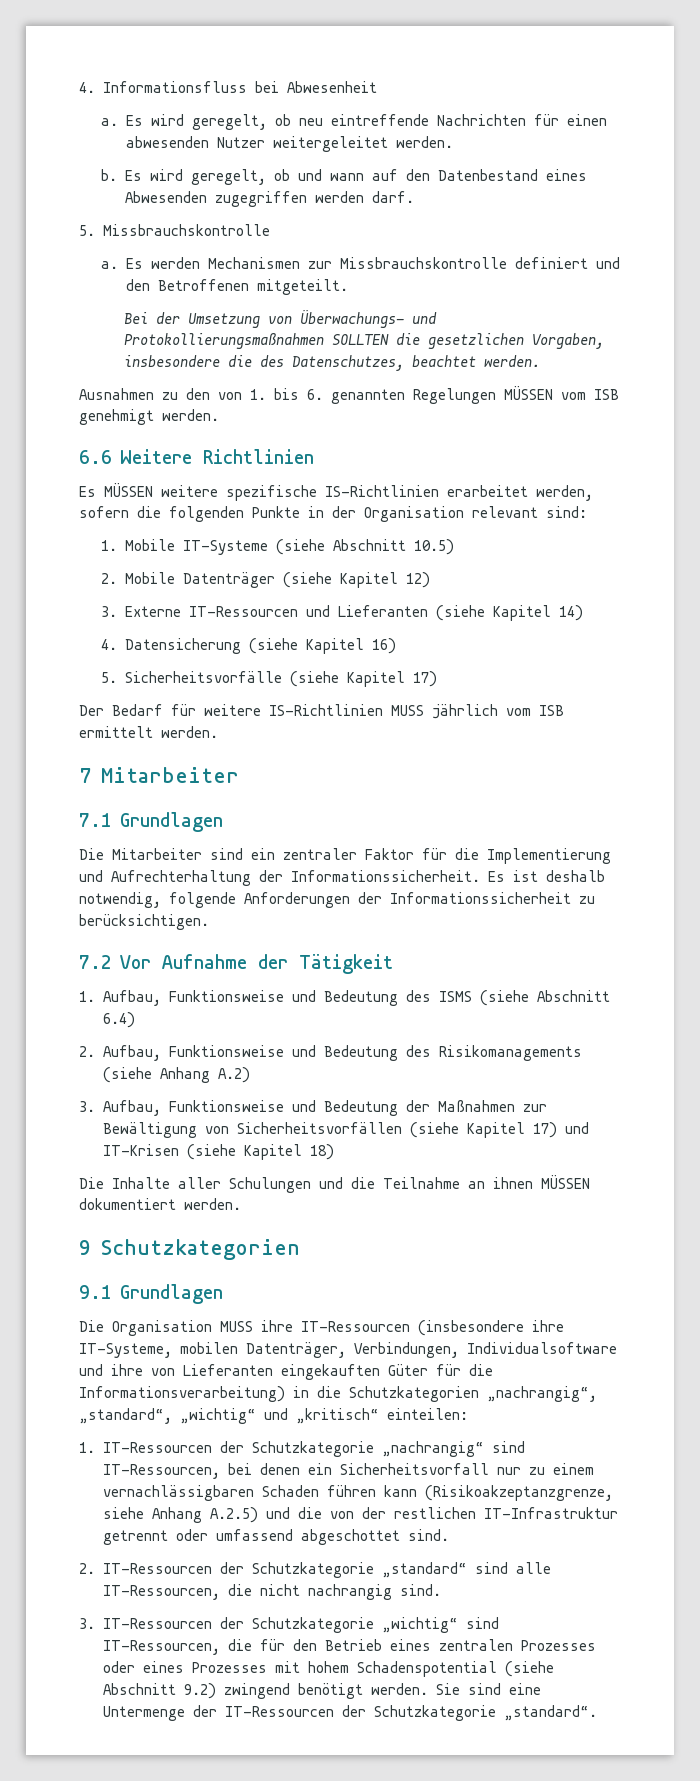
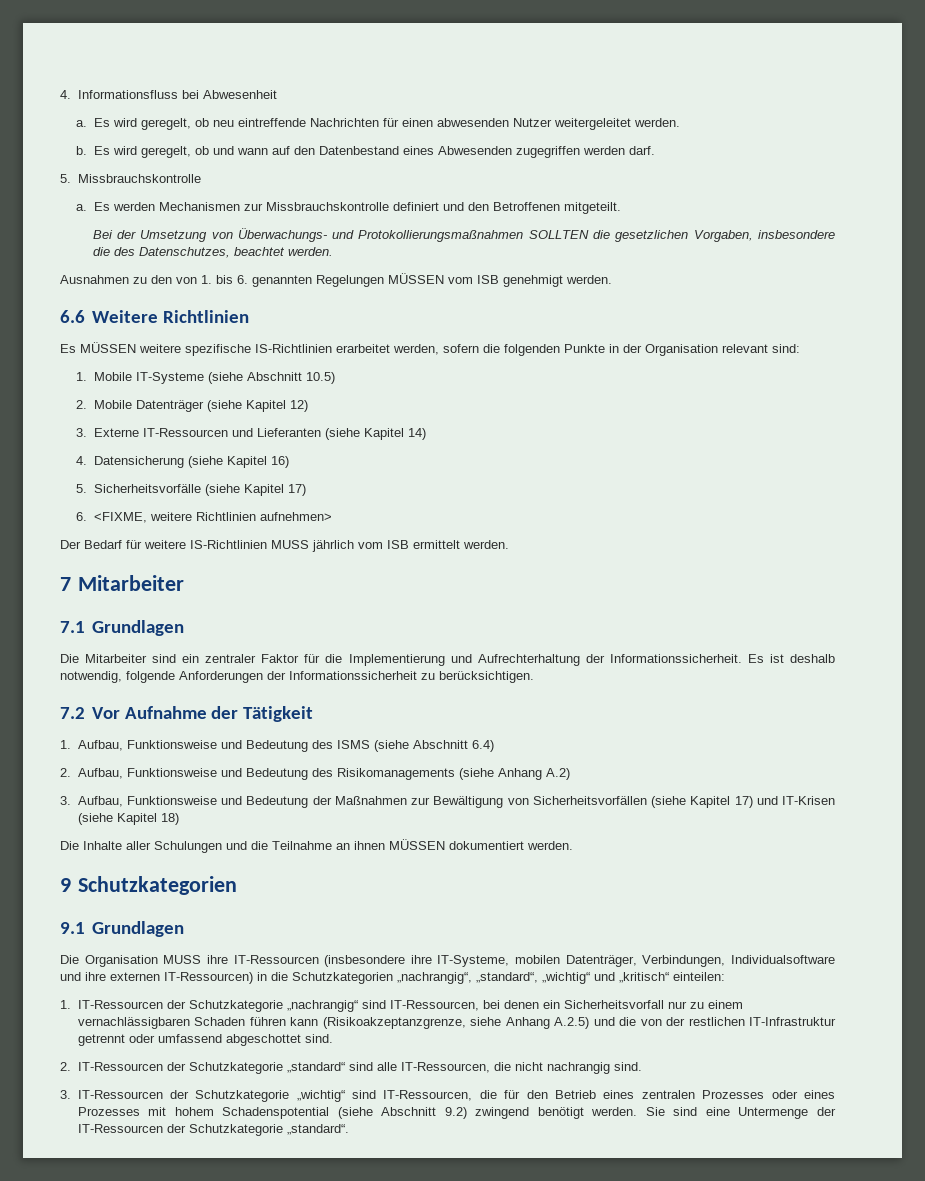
+ 6. <FIXME, weitere Richtlinien aufnehmen>
- Die Organisation MUSS ihre IT-Ressourcen (insbesondere ihre IT-Systeme, mobilen Datenträger, Verbindungen, Individualsoftware und ihre von Lieferanten eingekauften Güter für die Informationsverarbeitung) in die Schutzkategorien „nachrangig“, „standard“, „wichtig“ und „kritisch“ einteilen:
+ Die Organisation MUSS ihre IT-Ressourcen (insbesondere ihre IT-Systeme, mobilen Datenträger, Verbindungen, Individualsoftware und ihre externen IT-Ressourcen) in die Schutzkategorien „nachrangig“, „standard“, „wichtig“ und „kritisch“ einteilen:

